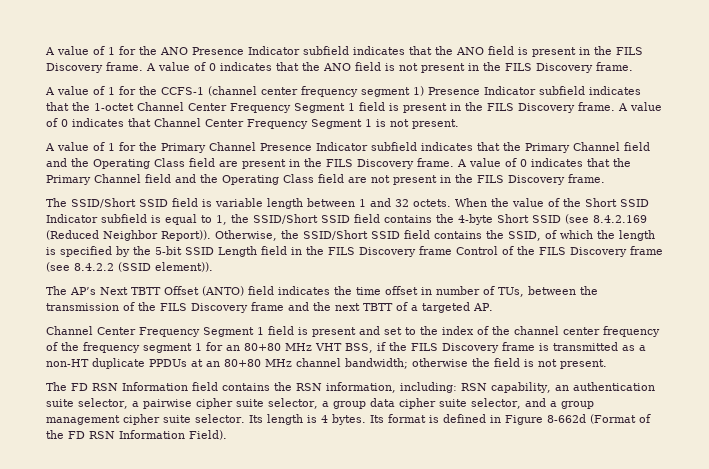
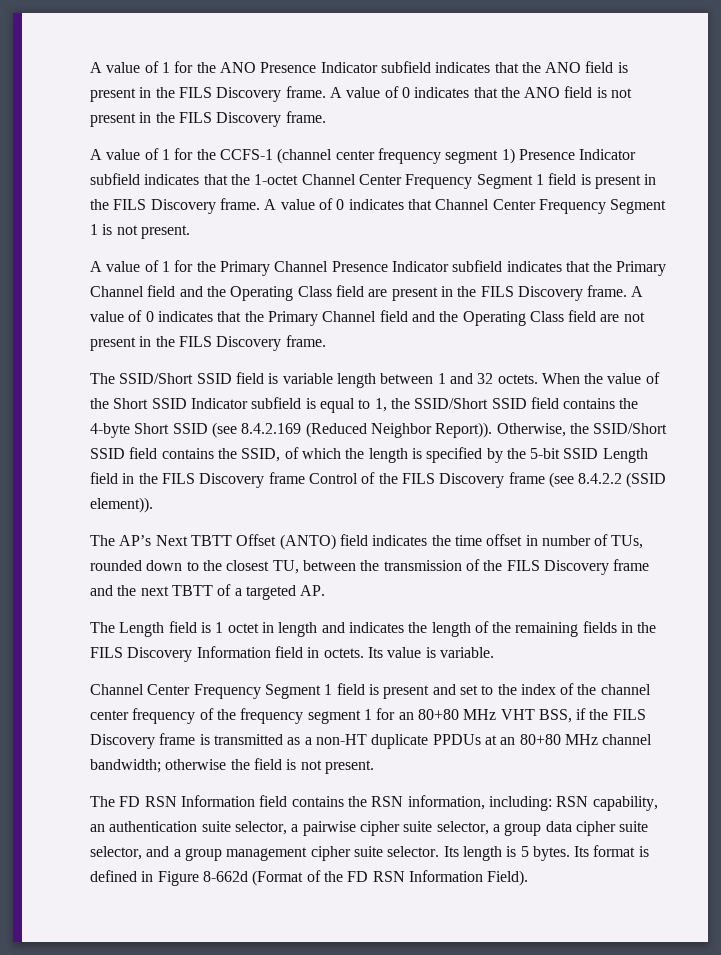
- The AP’s Next TBTT Offset (ANTO) field indicates the time offset in number of TUs, between the transmission of the FILS Discovery frame and the next TBTT of a targeted AP.
+ The AP’s Next TBTT Offset (ANTO) field indicates the time offset in number of TUs, rounded down to the closest TU, between the transmission of the FILS Discovery frame and the next TBTT of a targeted AP.
+ The Length field is 1 octet in length and indicates the length of the remaining fields in the FILS Discovery Information field in octets. Its value is variable.
- Its length is 4 bytes.
+ Its length is 5 bytes.

